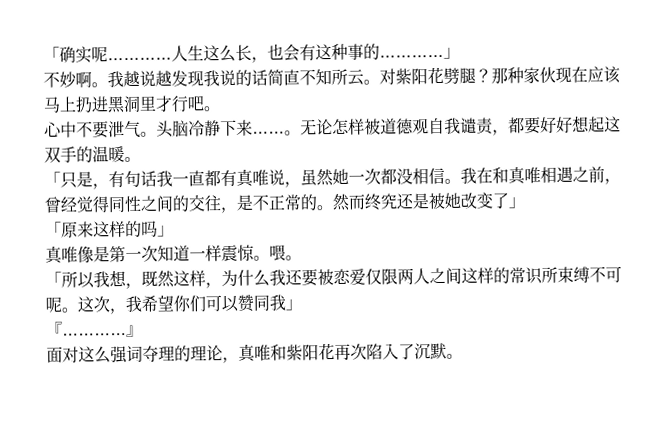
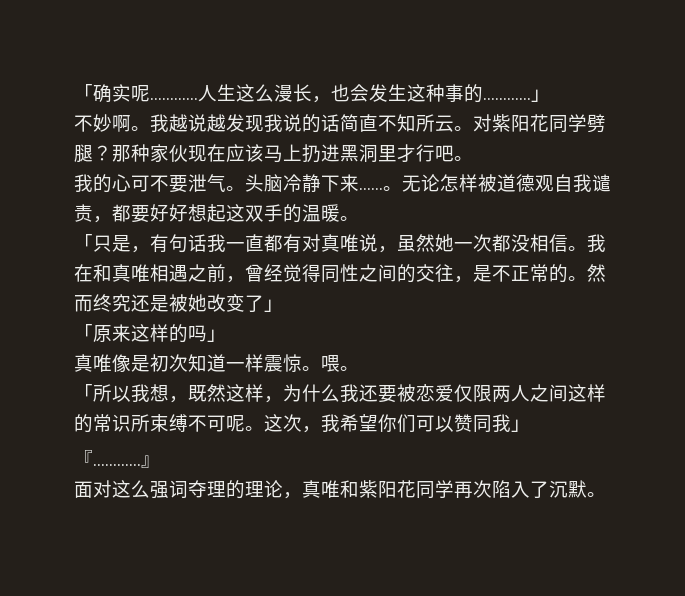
- 人生这么长，也会有这种事的…………」
+ 人生这么漫长，也会发生这种事的…………」
- 对紫阳花劈腿？
+ 对紫阳花同学劈腿？
- 心中不要泄气。
+ 我的心可不要泄气。
- 「只是，有句话我一直都有真唯说，虽然她一次都没相信。
+ 「只是，有句话我一直都有对真唯说，虽然她一次都没相信。
- 真唯像是第一次知道一样震惊。
+ 真唯像是初次知道一样震惊。
- 面对这么强词夺理的理论，真唯和紫阳花再次陷入了沉默。
+ 面对这么强词夺理的理论，真唯和紫阳花同学再次陷入了沉默。

